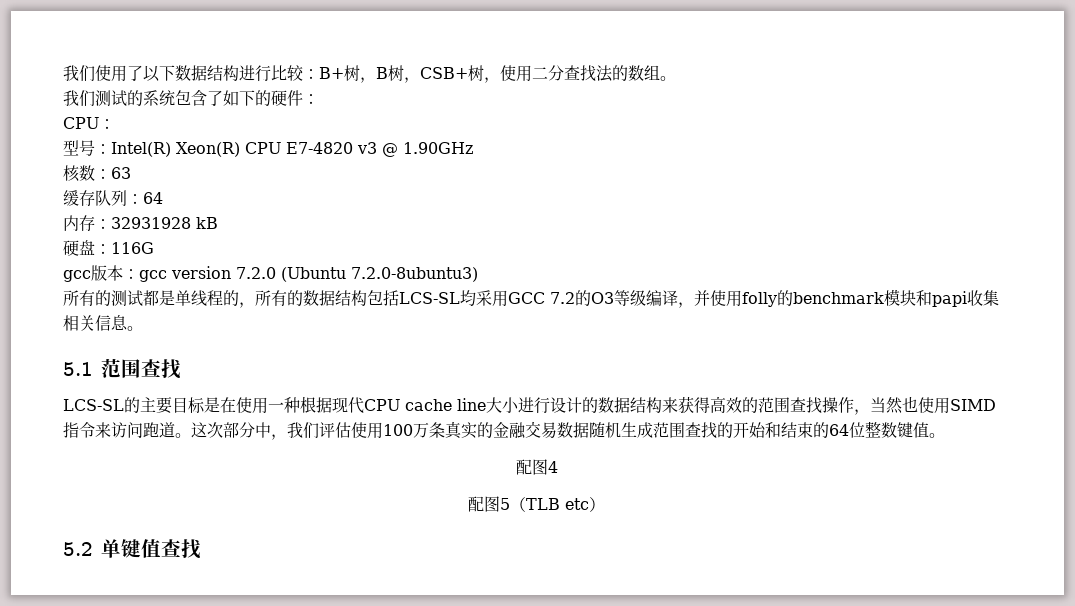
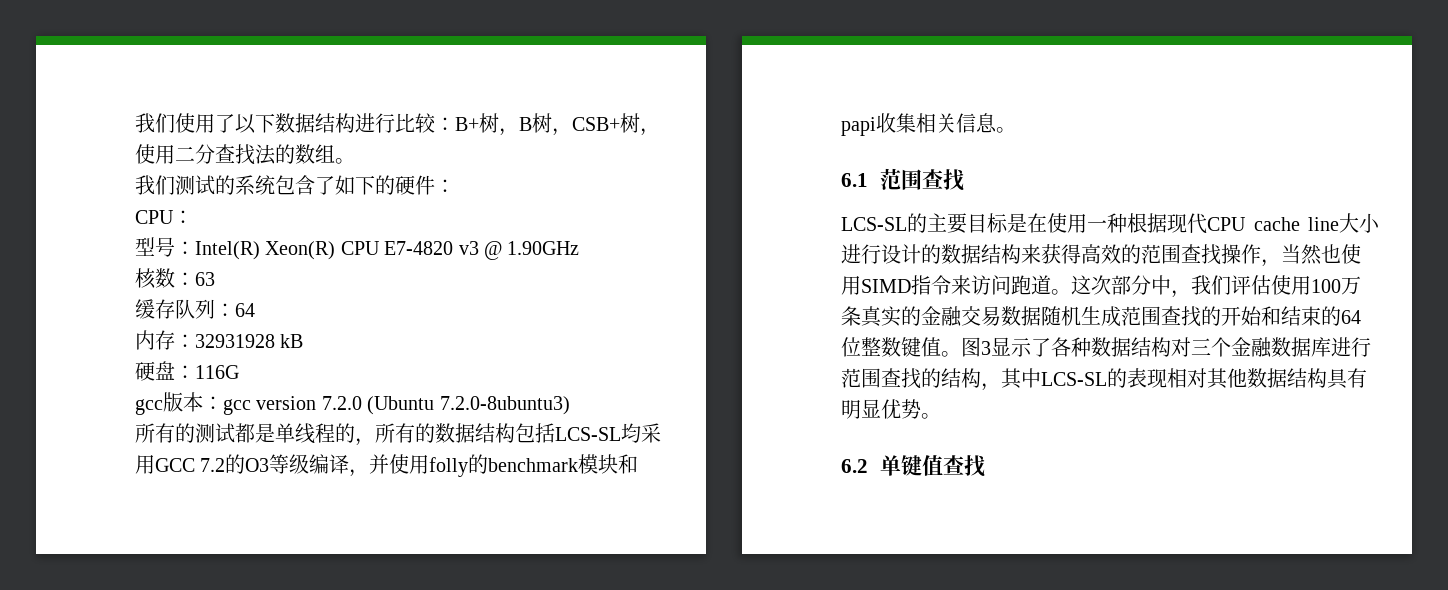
- 5.1范围查找
+ 6.1范围查找
- 这次部分中，我们评估使用100万条真实的金融交易数据随机生成范围查找的开始和结束的64位整数键值。
- 配图4
- 配图5（TLB etc）
- 5.2单键值查找
+ 这次部分中，我们评估使用100万条真实的金融交易数据随机生成范围查找的开始和结束的64位整数键值。图3显示了各种数据结构对三个金融数据库进行范围查找的结构，其中LCS-SL的表现相对其他数据结构具有明显优势。
+ 6.2单键值查找

